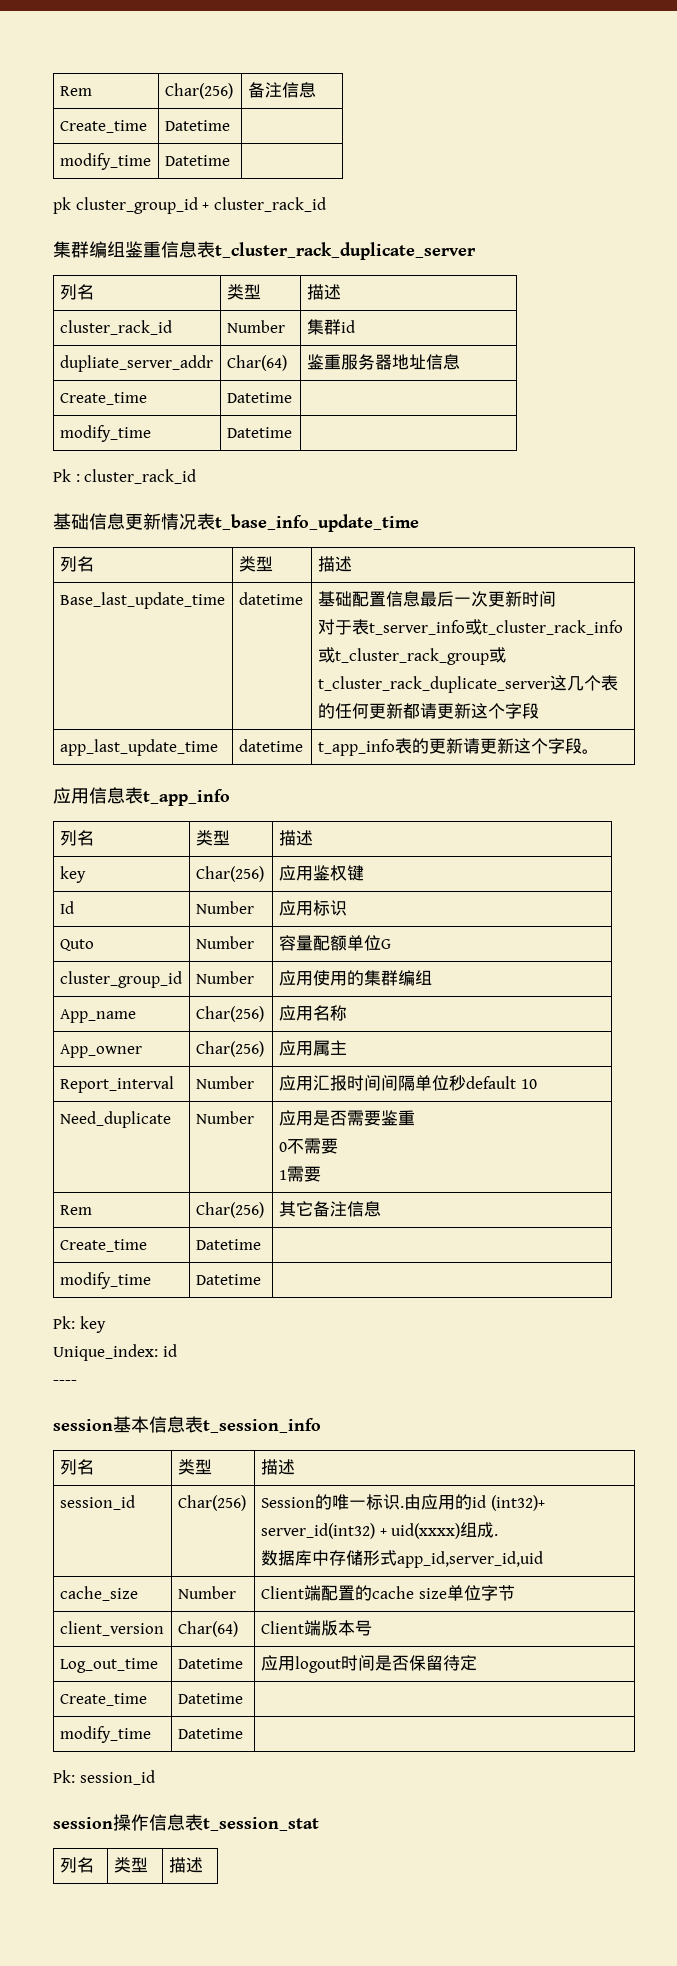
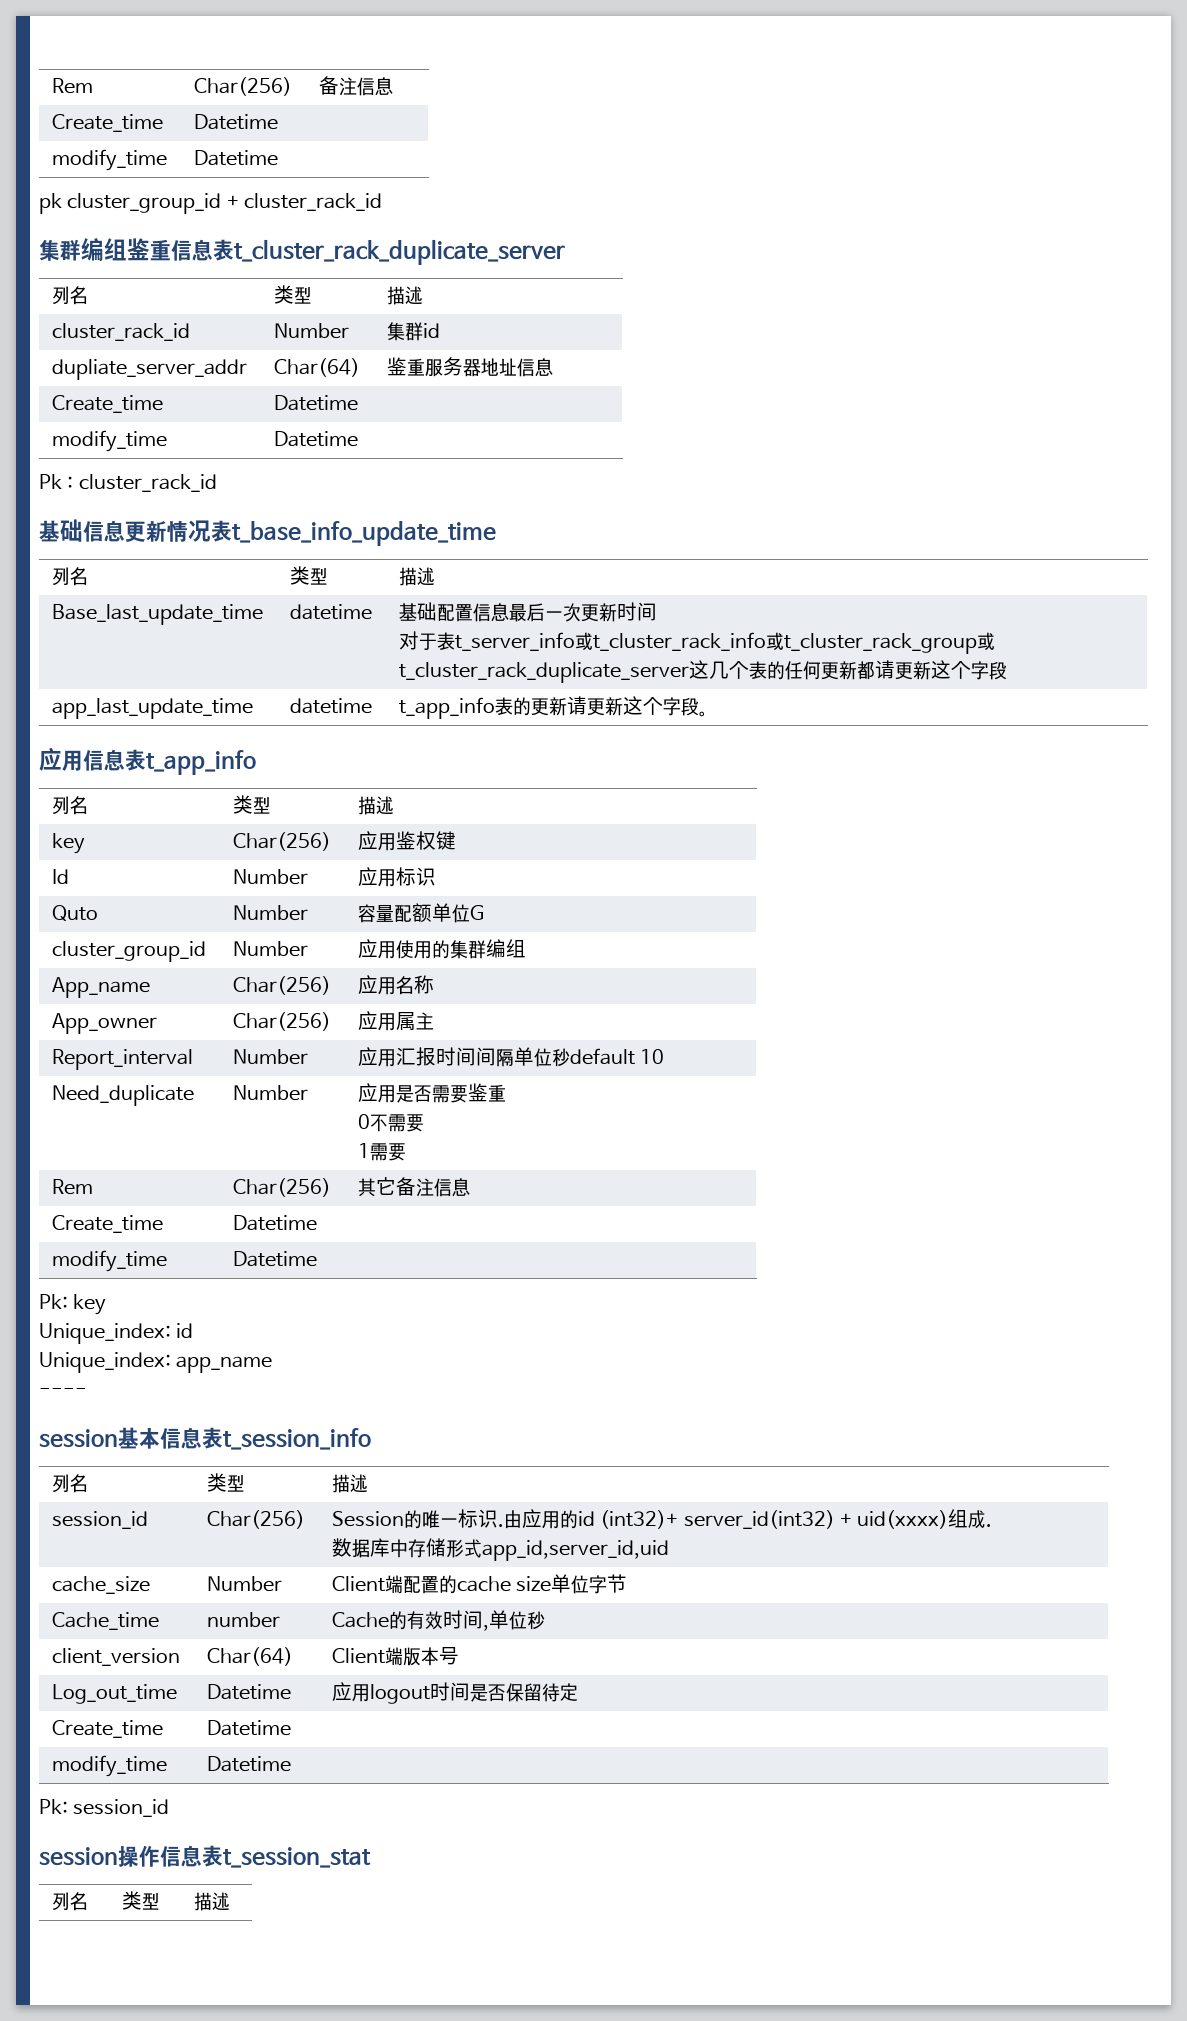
+ Unique_index: app_name
+ Cache_time | number | Cache的有效时间,单位秒

